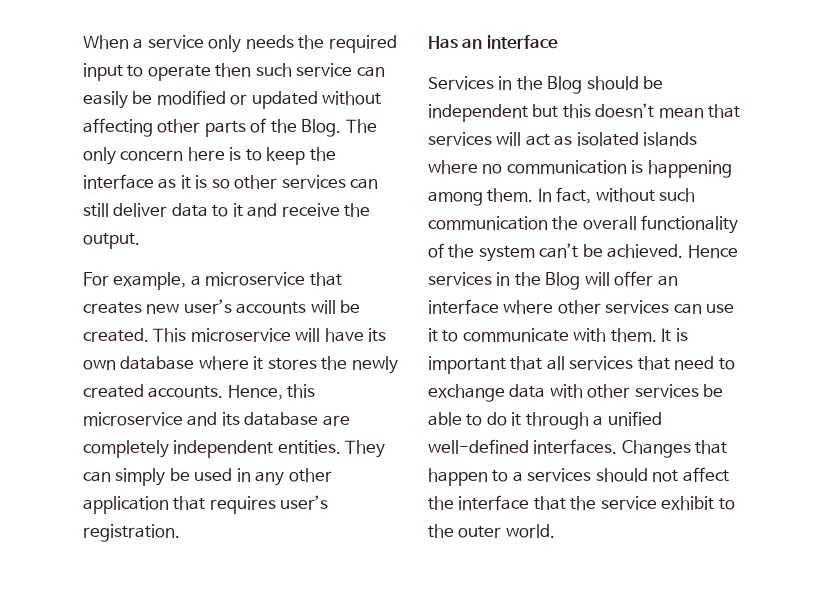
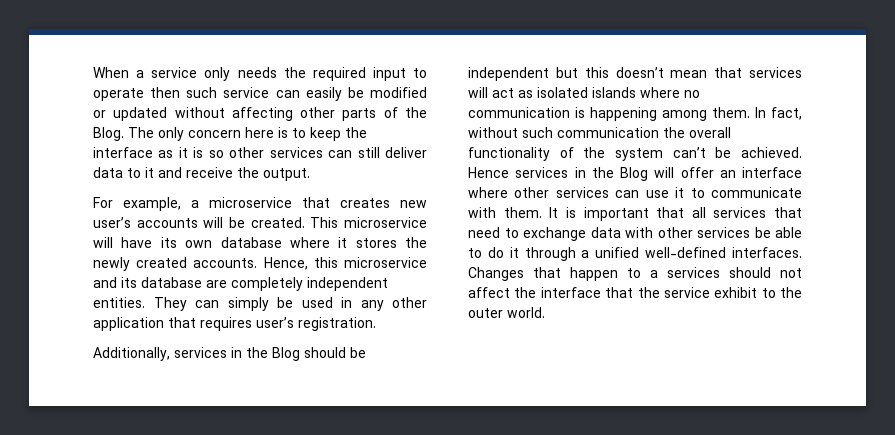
- Has an interface
- Services in the Blog should be independent but this doesn’t mean that services will act as isolated islands where no communication is happening among them.
+ Additionally, services in the Blog should be independent but this doesn’t mean that services will act as isolated islands where no communication is happening among them.

